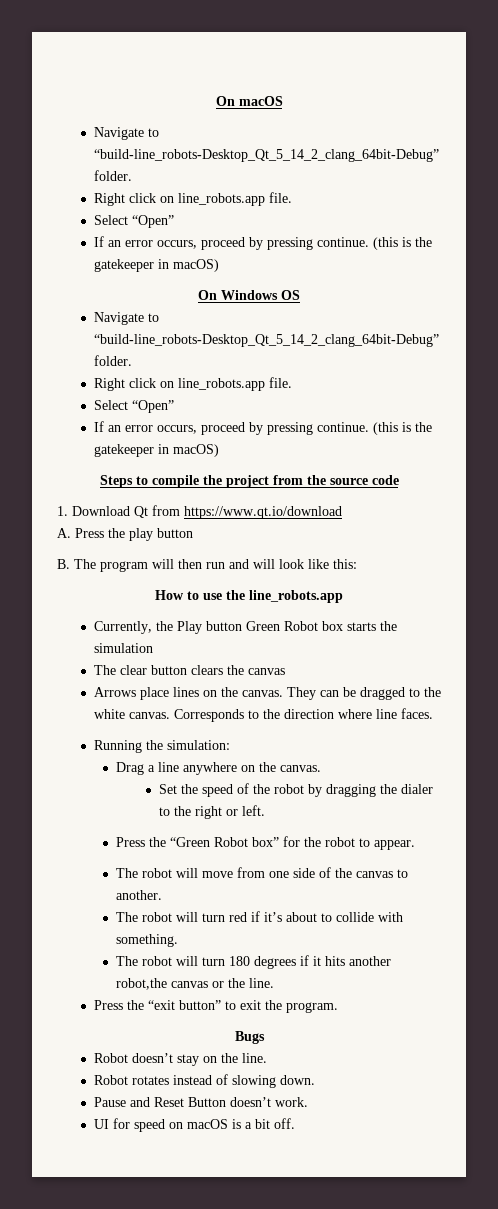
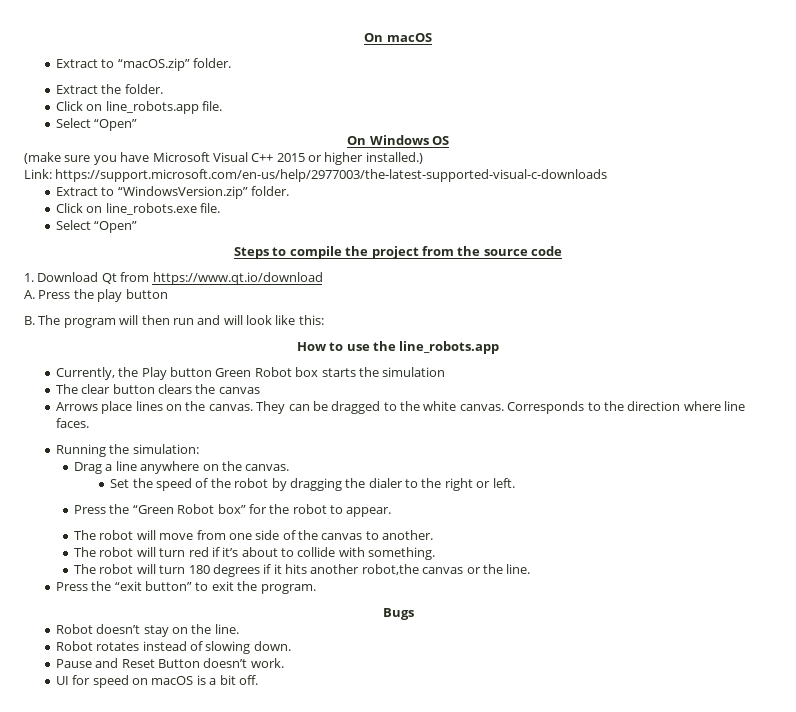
  On macOS
- Navigate to “build-line_robots-Desktop_Qt_5_14_2_clang_64bit-Debug” folder.
- Right click on line_robots.app file.
+ Extract to “macOS.zip” folder.
+ Extract the folder.
+ Click on line_robots.app file.
  Select “Open”
- If an error occurs, proceed by pressing continue. (this is the gatekeeper in macOS)
  On Windows OS
- Navigate to “build-line_robots-Desktop_Qt_5_14_2_clang_64bit-Debug” folder.
- Right click on line_robots.app file.
+ (make sure you have Microsoft Visual C++ 2015 or higher installed.)
+ Link: https://support.microsoft.com/en-us/help/2977003/the-latest-supported-visual-c-downloads
+ Extract to “WindowsVersion.zip” folder.
+ Click on line_robots.exe file.
  Select “Open”
- If an error occurs, proceed by pressing continue. (this is the gatekeeper in macOS)

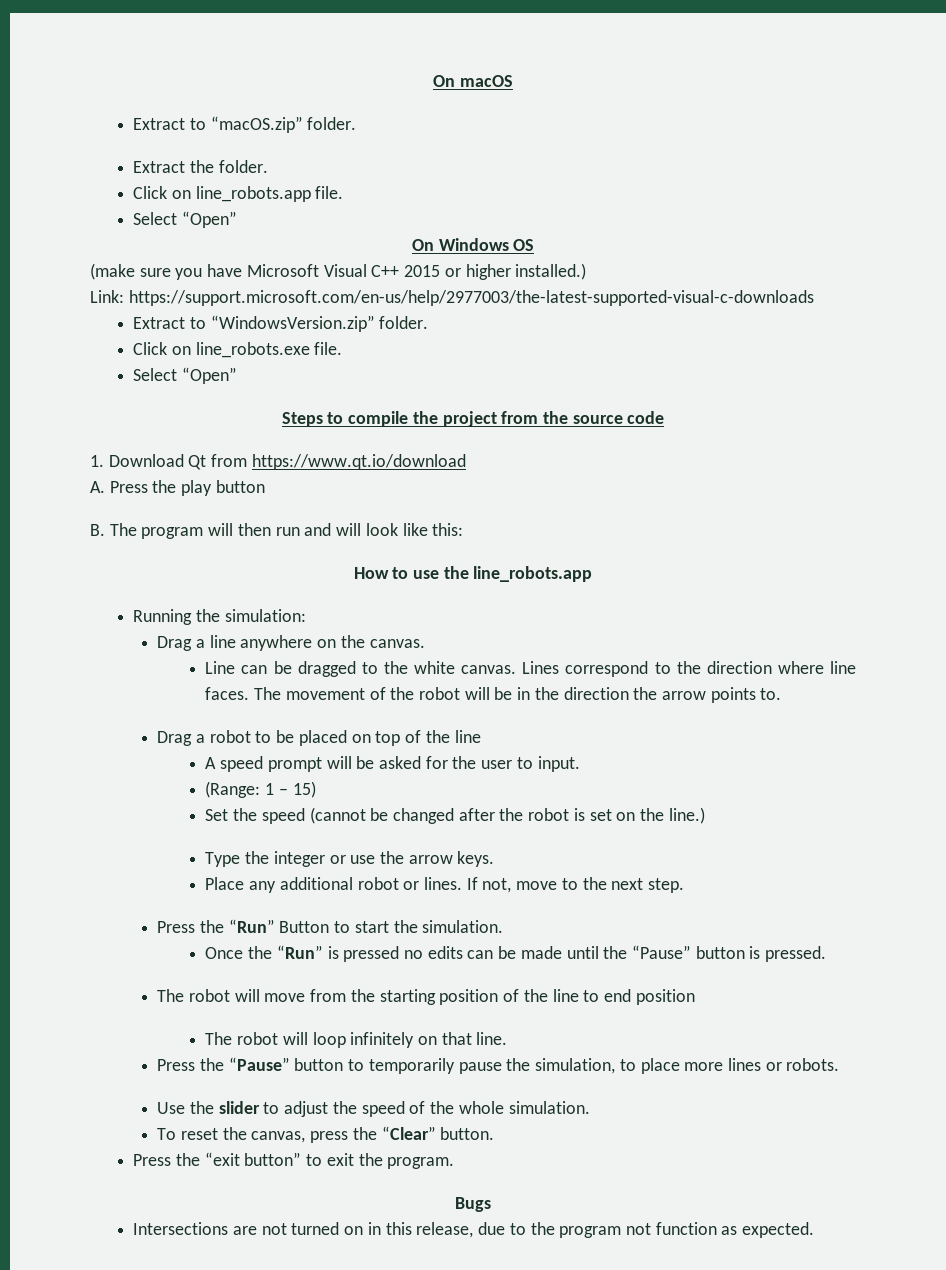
- Currently, the Play button Green Robot box starts the simulation
- The clear button clears the canvas
- Arrows place lines on the canvas. They can be dragged to the white canvas. Corresponds to the direction where line faces.
- Set the speed of the robot by dragging the dialer to the right or left.
- Press the “Green Robot box” for the robot to appear.
+ Line can be dragged to the white canvas. Lines correspond to the direction where line faces. The movement of the robot will be in the direction the arrow points to.
+ Drag a robot to be placed on top of the line
+ A speed prompt will be asked for the user to input.
+ (Range: 1 – 15)
+ Set the speed (cannot be changed after the robot is set on the line.)
+ Type the integer or use the arrow keys.
+ Place any additional robot or lines. If not, move to the next step.
+ Press the “Run” Button to start the simulation.
+ Once the “Run” is pressed no edits can be made until the “Pause” button is pressed.
- The robot will move from one side of the canvas to another.
- The robot will turn red if it’s about to collide with something.
- The robot will turn 180 degrees if it hits another robot,the canvas or the line.
+ The robot will move from the starting position of the line to end position
+ The robot will loop infinitely on that line.
+ Press the “Pause” button to temporarily pause the simulation, to place more lines or robots.
+ Use the slider to adjust the speed of the whole simulation.
+ To reset the canvas, press the “Clear” button.
- Robot doesn’t stay on the line.
- Robot rotates instead of slowing down.
- Pause and Reset Button doesn’t work.
- UI for speed on macOS is a bit off.
+ Intersections are not turned on in this release, due to the program not function as expected.

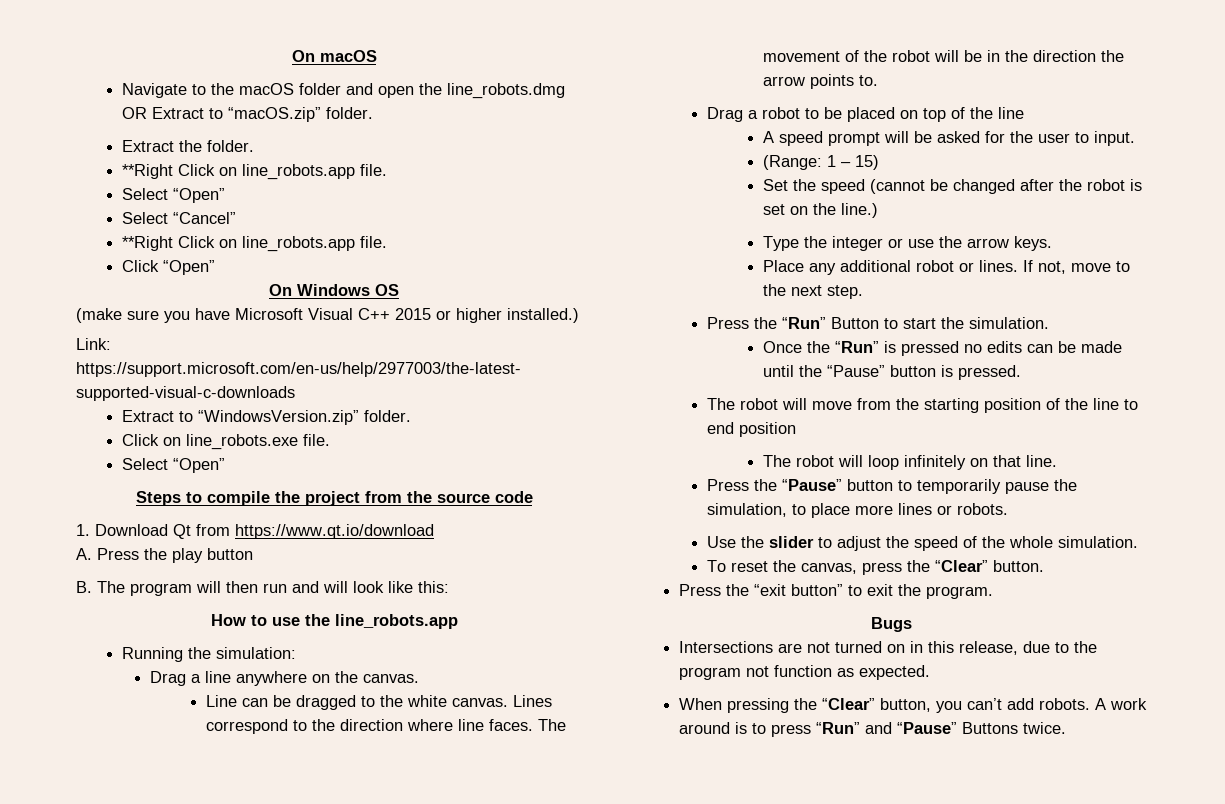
- Extract to “macOS.zip” folder.
+ Navigate to the macOS folder and open the line_robots.dmg OR Extract to “macOS.zip” folder.
  Extract the folder.
- Click on line_robots.app file.
+ **Right Click on line_robots.app file.
+ Select “Cancel”
+ **Right Click on line_robots.app file.
+ Click “Open”
+ When pressing the “Clear” button, you can’t add robots. A work around is to press “Run” and “Pause” Buttons twice.

